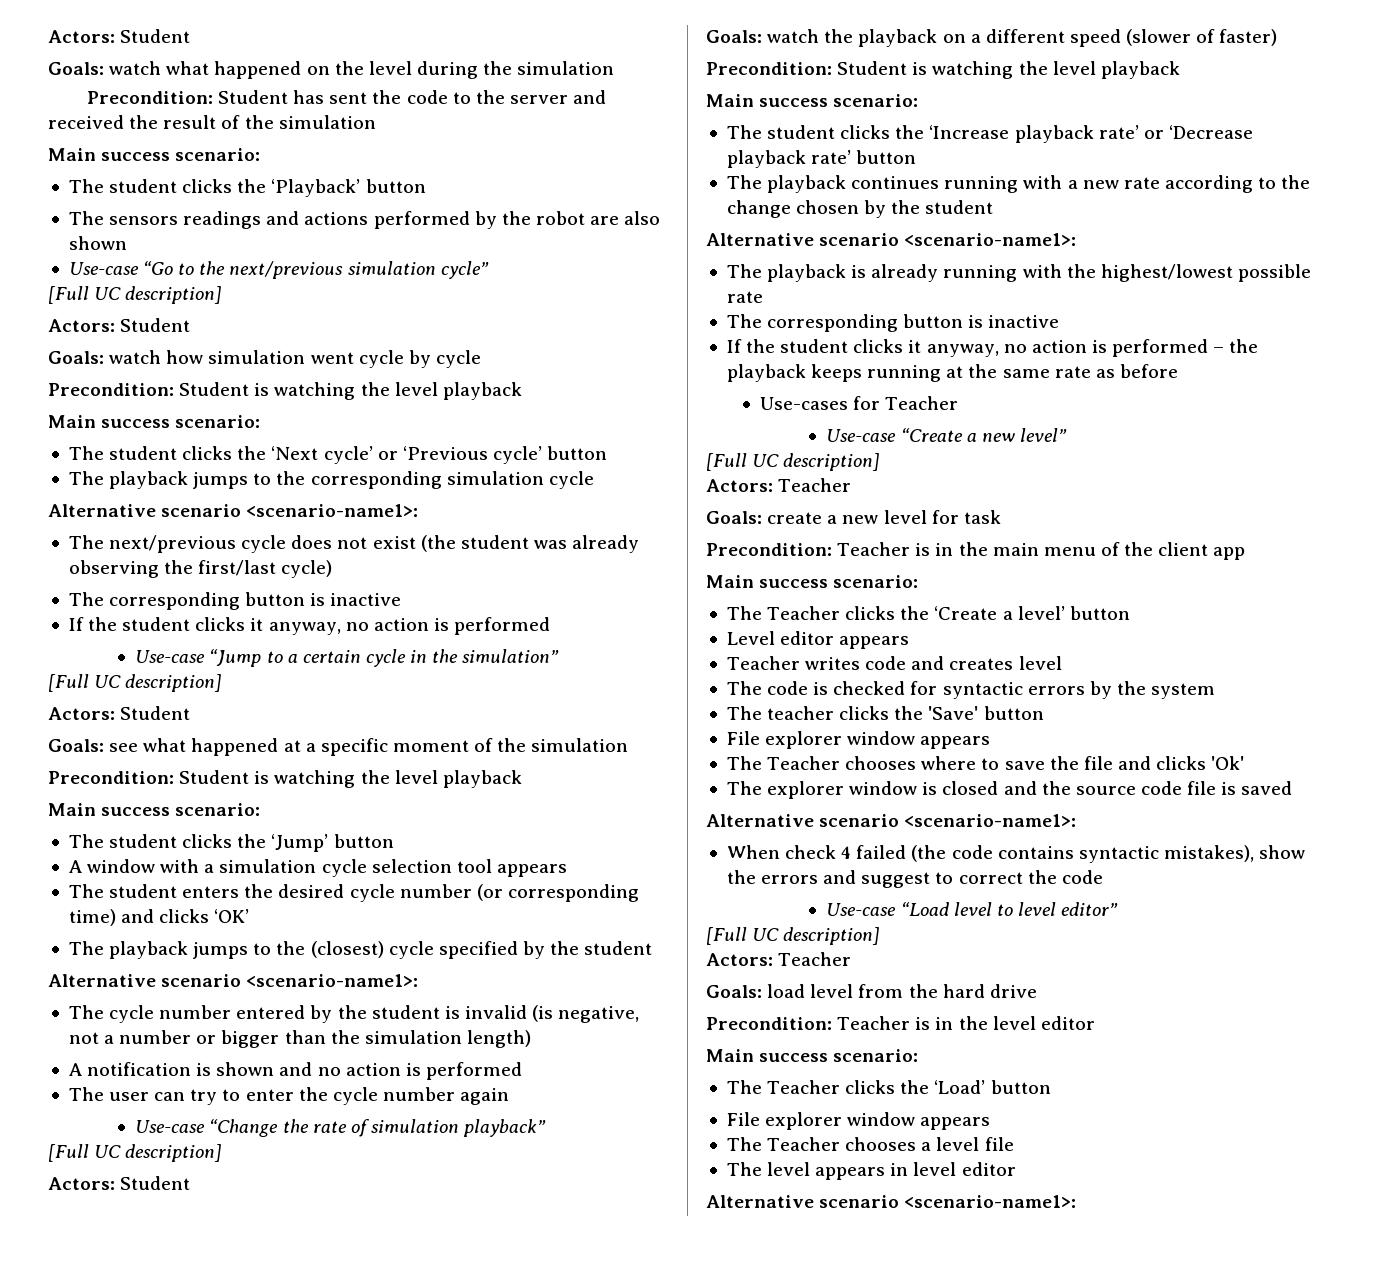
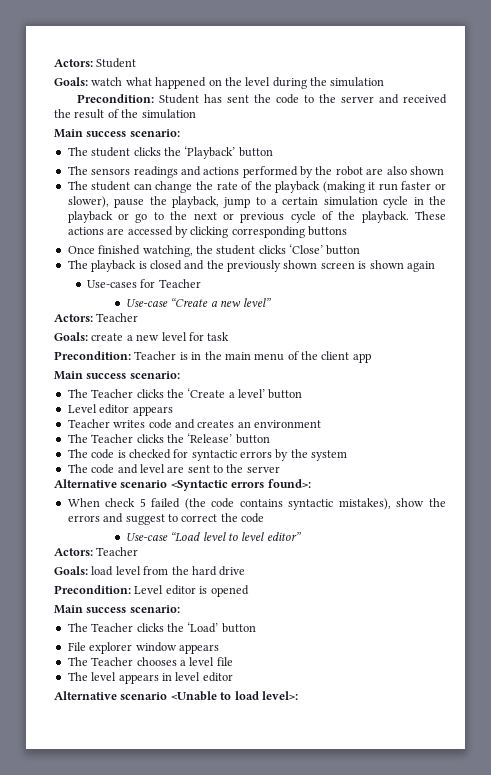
- Use-case “Go to the next/previous simulation cycle”
- [Full UC description]
- Actors: Student
- Goals: watch how simulation went cycle by cycle
- Precondition: Student is watching the level playback
- Main success scenario:
- The student clicks the ‘Next cycle’ or ‘Previous cycle’ button
- The playback jumps to the corresponding simulation cycle
- Alternative scenario <scenario-name1>:
- The next/previous cycle does not exist (the student was already observing the first/last cycle)
- The corresponding button is inactive
- If the student clicks it anyway, no action is performed
- Use-case “Jump to a certain cycle in the simulation”
- [Full UC description]
- Actors: Student
- Goals: see what happened at a specific moment of the simulation
- Precondition: Student is watching the level playback
- Main success scenario:
- The student clicks the ‘Jump’ button
- A window with a simulation cycle selection tool appears
- The student enters the desired cycle number (or corresponding time) and clicks ‘OK’
- The playback jumps to the (closest) cycle specified by the student
- Alternative scenario <scenario-name1>:
- The cycle number entered by the student is invalid (is negative, not a number or bigger than the simulation length)
- A notification is shown and no action is performed
- The user can try to enter the cycle number again
- Use-case “Change the rate of simulation playback”
- [Full UC description]
- Actors: Student
- Goals: watch the playback on a different speed (slower of faster)
- Precondition: Student is watching the level playback
- Main success scenario:
- The student clicks the ‘Increase playback rate’ or ‘Decrease playback rate’ button
- The playback continues running with a new rate according to the change chosen by the student
- Alternative scenario <scenario-name1>:
- The playback is already running with the highest/lowest possible rate
- The corresponding button is inactive
- If the student clicks it anyway, no action is performed – the playback keeps running at the same rate as before
+ The student can change the rate of the playback (making it run faster or slower), pause the playback, jump to a certain simulation cycle in the playback or go to the next or previous cycle of the playback. These actions are accessed by clicking corresponding buttons
+ Once finished watching, the student clicks ‘Close’ button
+ The playback is closed and the previously shown screen is shown again
  Use-case “Create a new level”
- [Full UC description]
- Teacher writes code and creates level
+ Teacher writes code and creates an environment
+ The Teacher clicks the ‘Release’ button
- The teacher clicks the 'Save' button
- File explorer window appears
- The Teacher chooses where to save the file and clicks 'Ok'
- The explorer window is closed and the source code file is saved
- Alternative scenario <scenario-name1>:
+ The code and level are sent to the server
+ Alternative scenario <Syntactic errors found>:
- When check 4 failed (the code contains syntactic mistakes), show the errors and suggest to correct the code
+ When check 5 failed (the code contains syntactic mistakes), show the errors and suggest to correct the code
  Use-case “Load level to level editor”
- [Full UC description]
- Precondition: Teacher is in the level editor
+ Precondition: Level editor is opened
  The level appears in level editor
- Alternative scenario <scenario-name1>:
+ Alternative scenario <Unable to load level>:

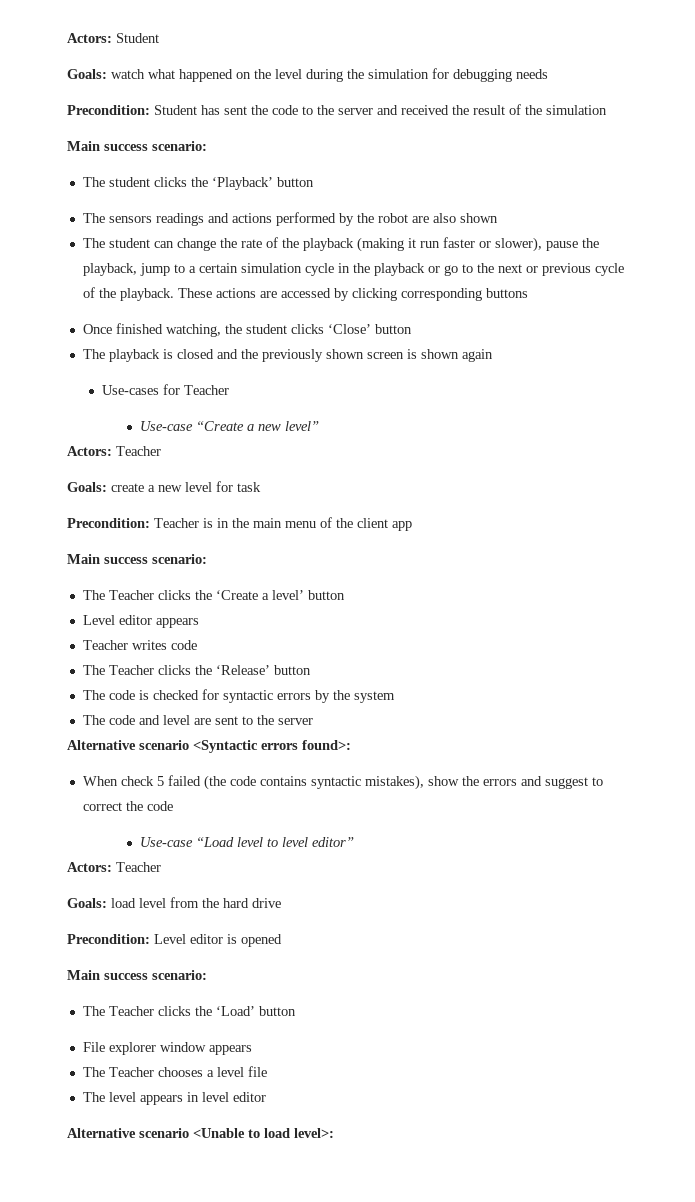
- Goals: watch what happened on the level during the simulation
+ Goals: watch what happened on the level during the simulation for debugging needs
- Teacher writes code and creates an environment
+ Teacher writes code

